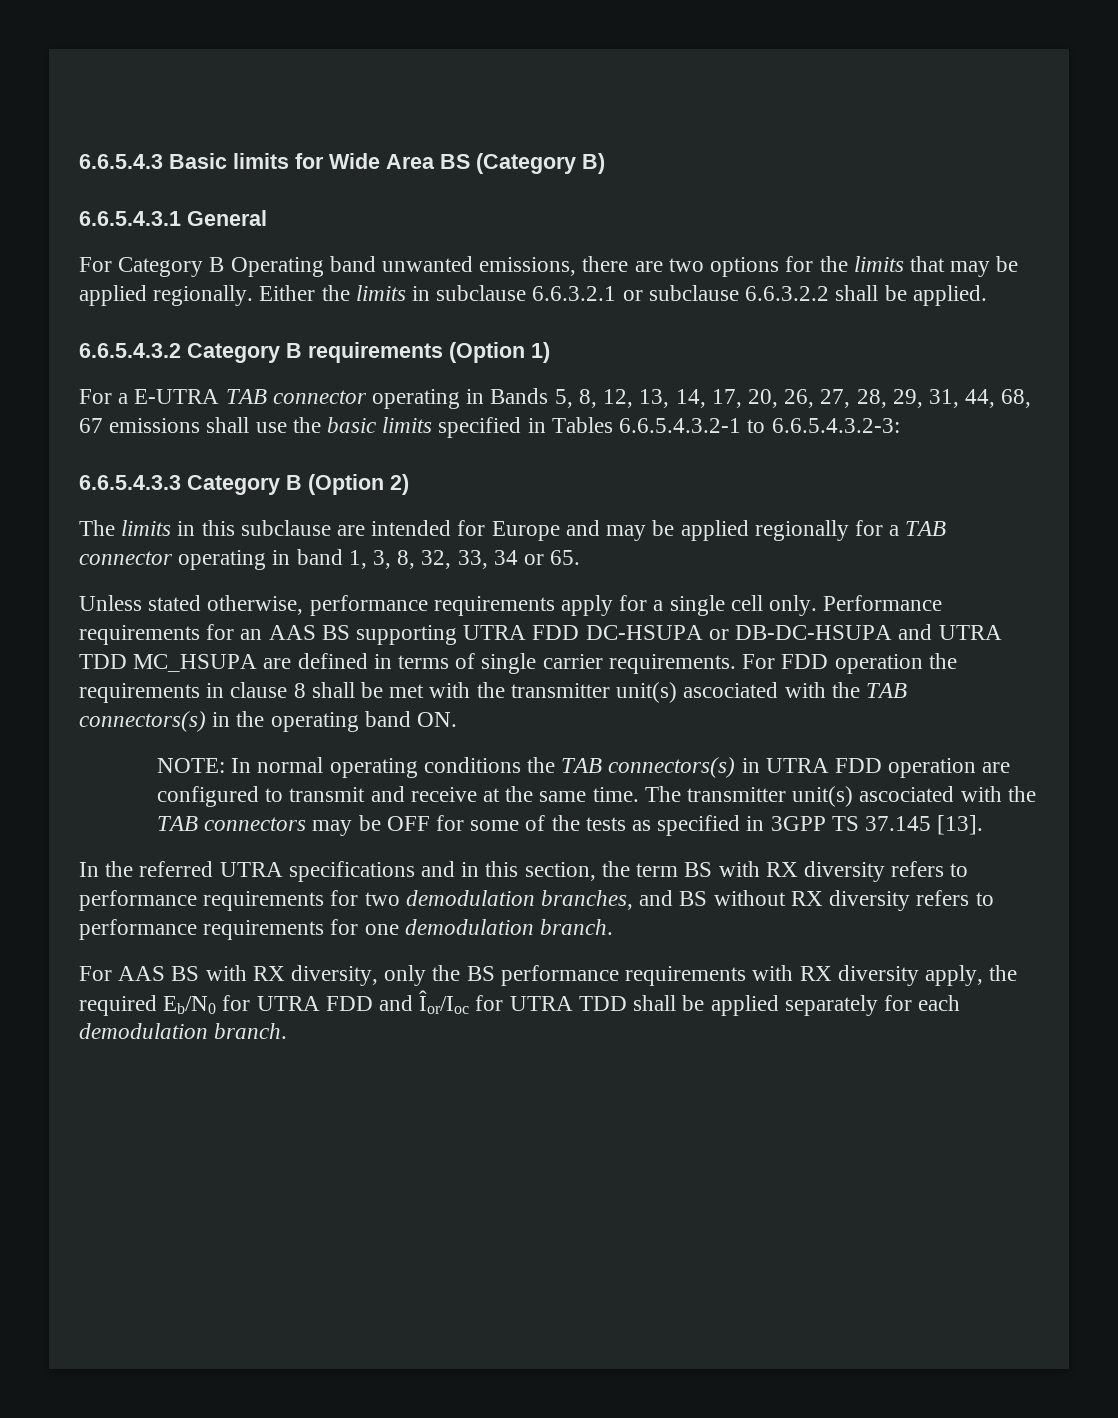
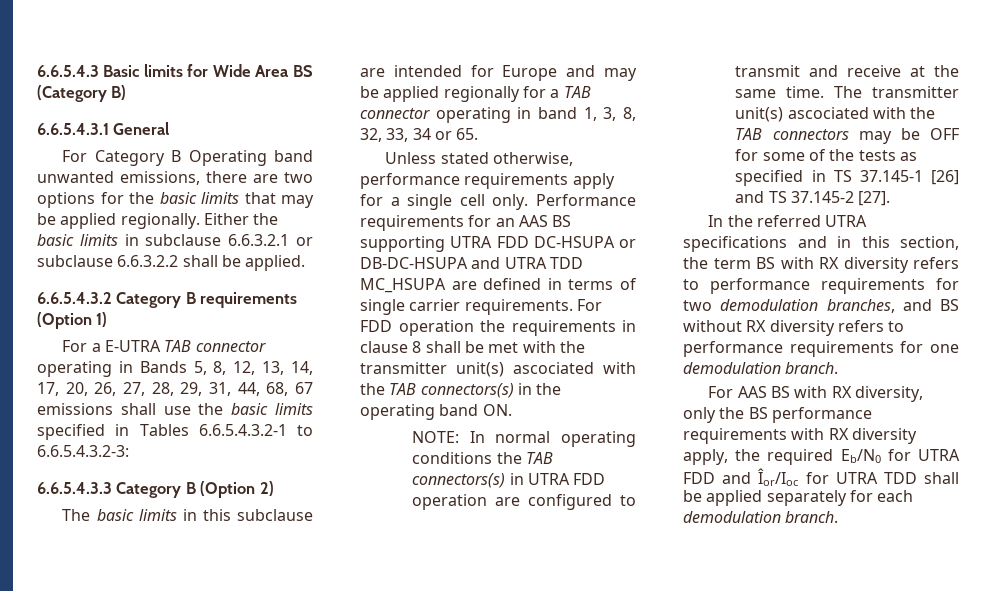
- For Category B Operating band unwanted emissions, there are two options for the limits that may be applied regionally.
+ For Category B Operating band unwanted emissions, there are two options for the basic limits that may be applied regionally.
- Either the limits in subclause 6.6.3.2.1 or subclause 6.6.3.2.2 shall be applied.
+ Either the basic limits in subclause 6.6.3.2.1 or subclause 6.6.3.2.2 shall be applied.
- The limits in this subclause are intended for Europe and may be applied regionally for a TAB connector operating in band 1, 3, 8, 32, 33, 34 or 65.
+ The basic limits in this subclause are intended for Europe and may be applied regionally for a TAB connector operating in band 1, 3, 8, 32, 33, 34 or 65.
- The transmitter unit(s) ascociated with the TAB connectors may be OFF for some of the tests as specified in 3GPP TS 37.145 [13].
+ The transmitter unit(s) ascociated with the TAB connectors may be OFF for some of the tests as specified in TS 37.145-1 [26] and TS 37.145-2 [27].

